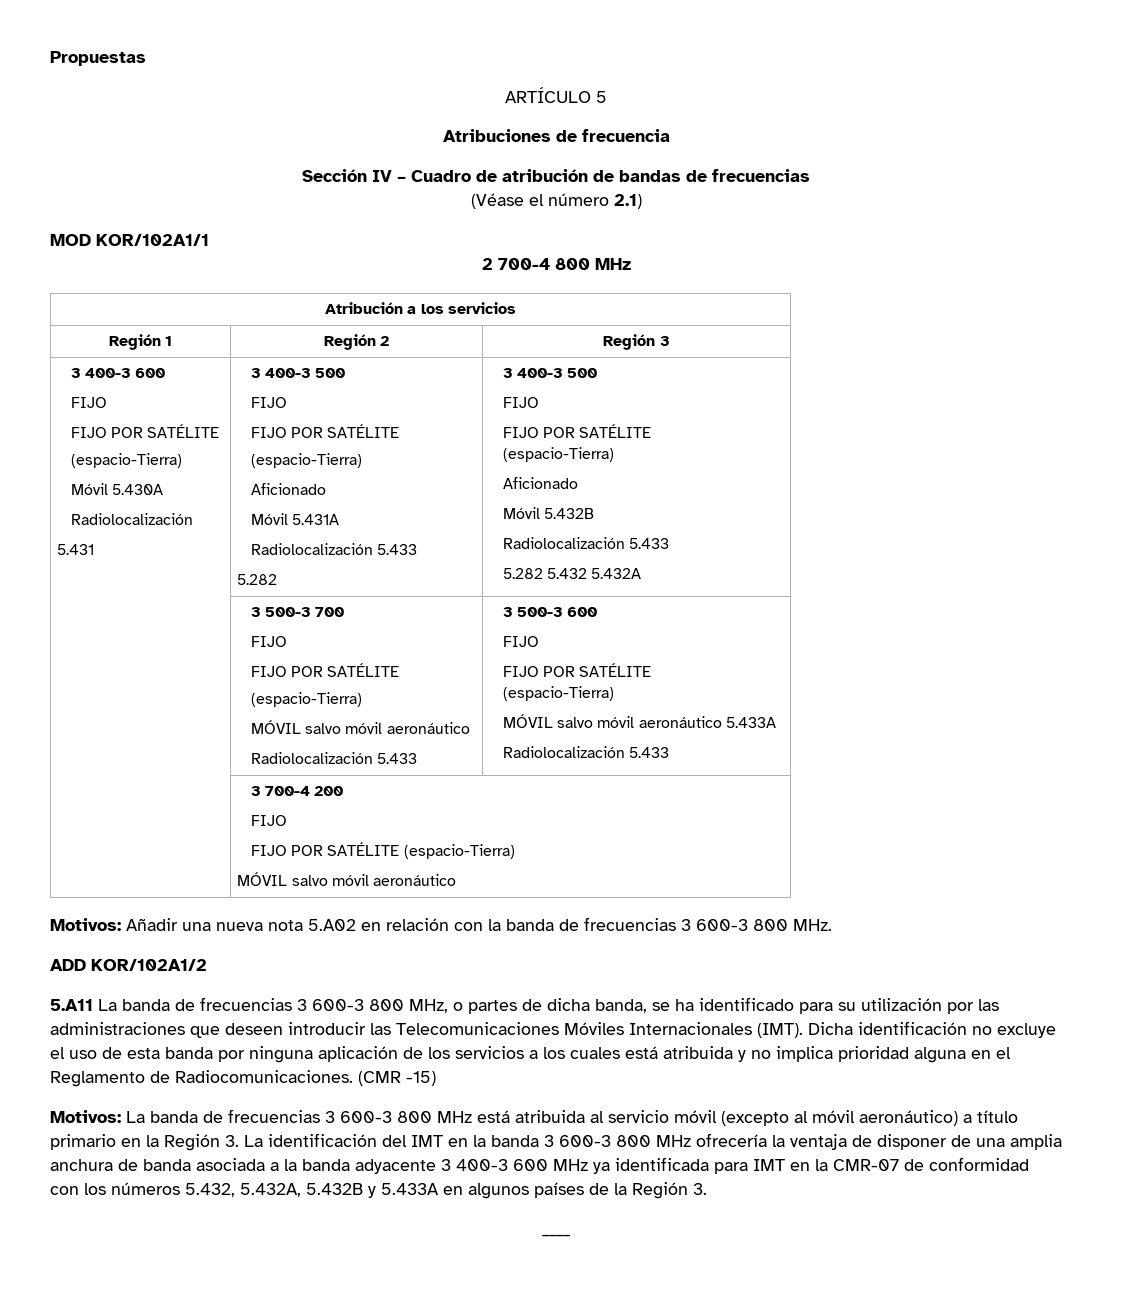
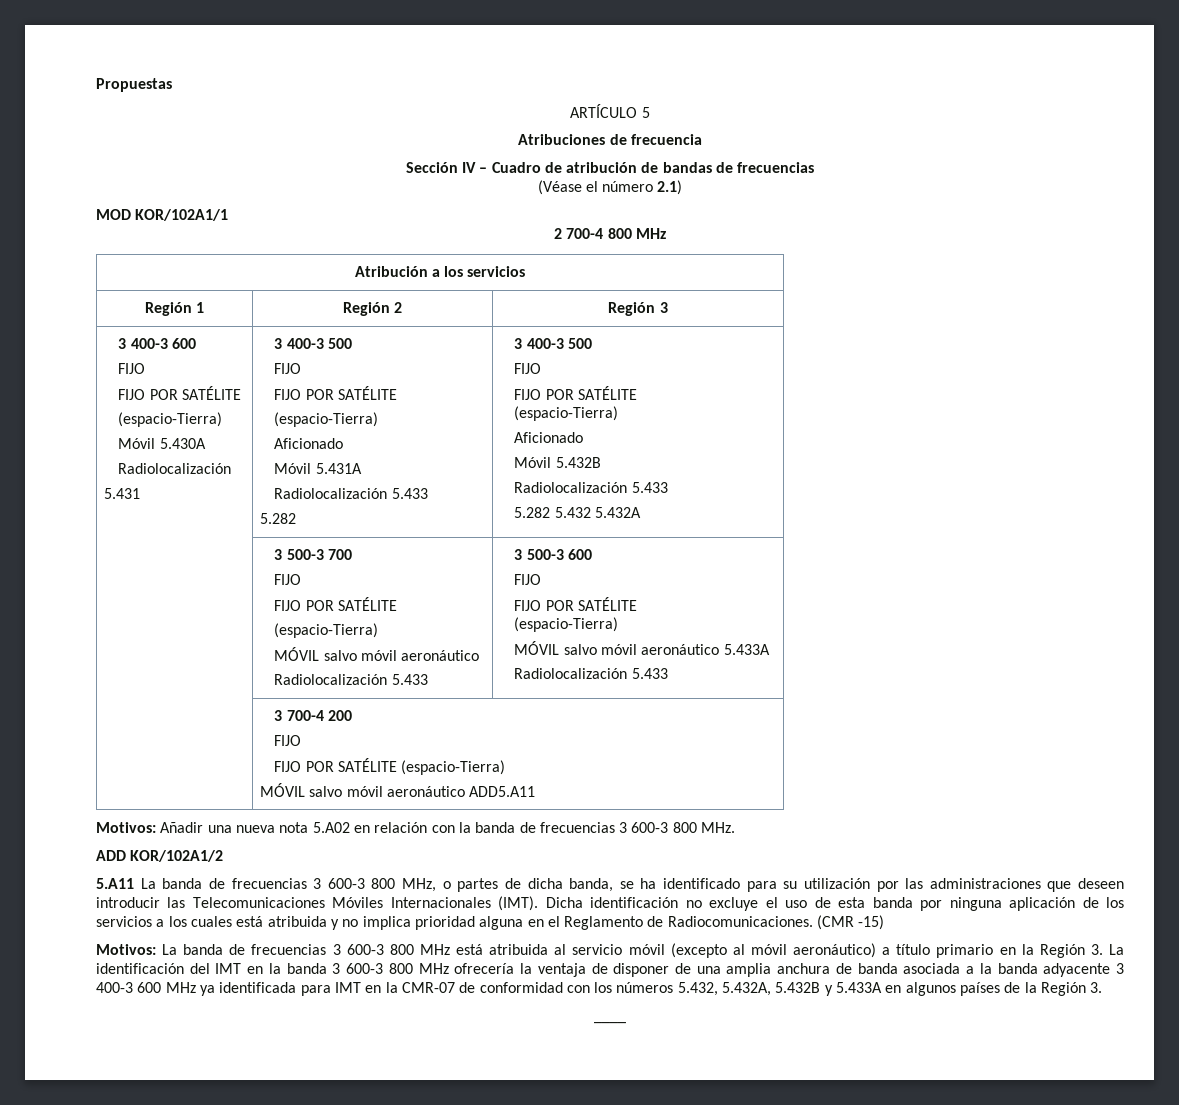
  | 3 700-4 200
  FIJO
  FIJO POR SATÉLITE (espacio-Tierra)
- MÓVIL salvo móvil aeronáutico
+ MÓVIL salvo móvil aeronáutico ADD5.A11

